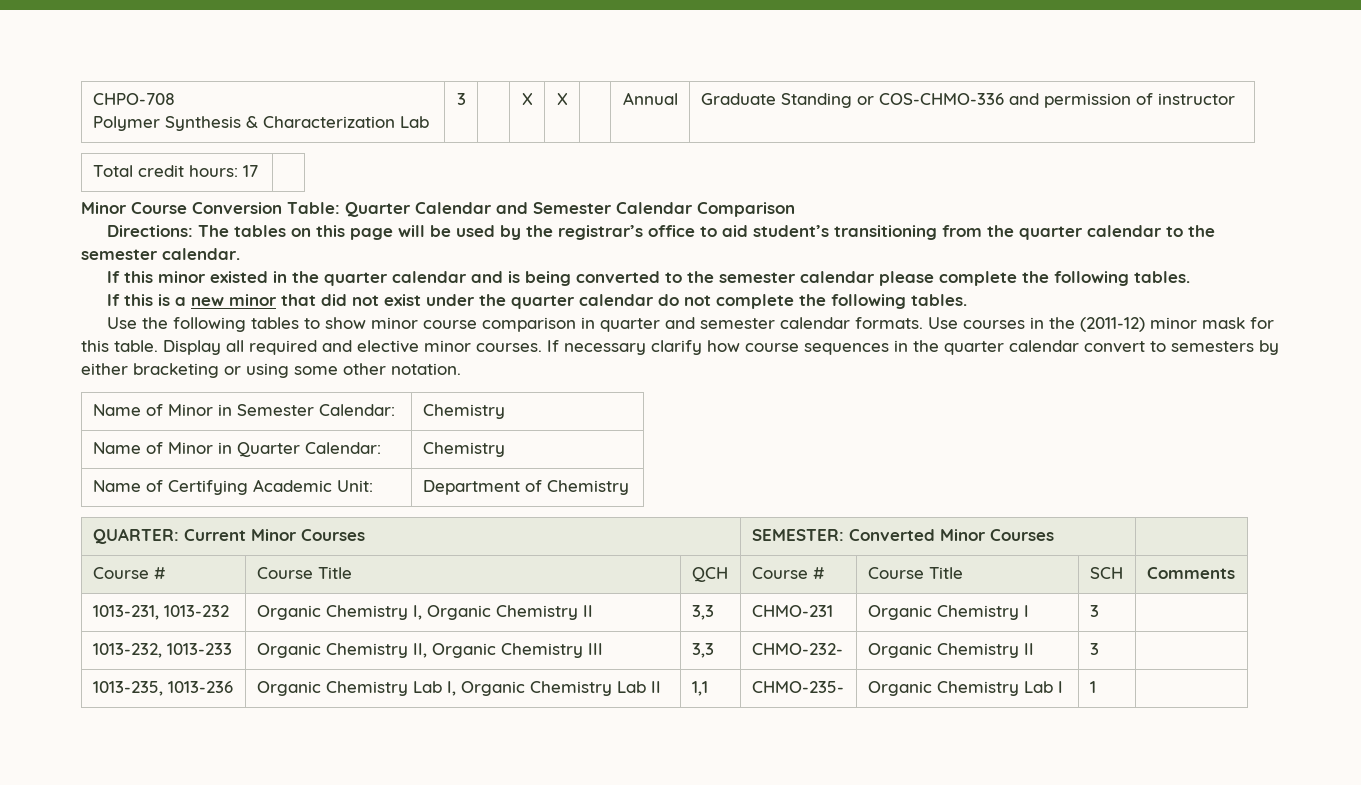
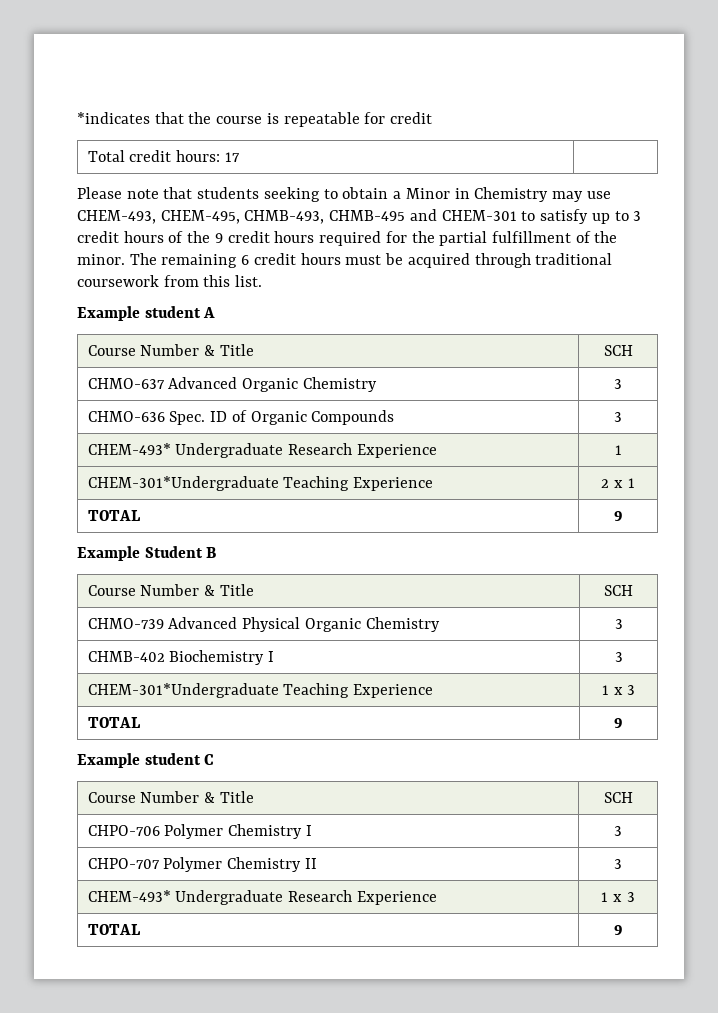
- CHPO-708
- Polymer Synthesis & Characterization Lab | 3 | | X | X | | Annual | Graduate Standing or COS-CHMO-336 and permission of instructor
+ *indicates that the course is repeatable for credit
  Total credit hours: 17 |
- Minor Course Conversion Table: Quarter Calendar and Semester Calendar Comparison
- Directions: The tables on this page will be used by the registrar’s office to aid student’s transitioning from the quarter calendar to the semester calendar.
- If this minor existed in the quarter calendar and is being converted to the semester calendar please complete the following tables.
- If this is a new minor that did not exist under the quarter calendar do not complete the following tables.
- Use the following tables to show minor course comparison in quarter and semester calendar formats. Use courses in the (2011-12) minor mask for this table. Display all required and elective minor courses. If necessary clarify how course sequences in the quarter calendar convert to semesters by either bracketing or using some other notation.
- Name of Minor in Semester Calendar: | Chemistry
- Name of Minor in Quarter Calendar: | Chemistry
- Name of Certifying Academic Unit: | Department of Chemistry
- QUARTER: Current Minor Courses | SEMESTER: Converted Minor Courses |
- Course # | Course Title | QCH | Course # | Course Title | SCH | Comments
- 1013-231, 1013-232 | Organic Chemistry I, Organic Chemistry II | 3,3 | CHMO-231 | Organic Chemistry I | 3 |
- 1013-232, 1013-233 | Organic Chemistry II, Organic Chemistry III | 3,3 | CHMO-232- | Organic Chemistry II | 3 |
- 1013-235, 1013-236 | Organic Chemistry Lab I, Organic Chemistry Lab II | 1,1 | CHMO-235- | Organic Chemistry Lab I | 1 |
+ Please note that students seeking to obtain a Minor in Chemistry may use CHEM-493, CHEM-495, CHMB-493, CHMB-495 and CHEM-301 to satisfy up to 3 credit hours of the 9 credit hours required for the partial fulfillment of the minor. The remaining 6 credit hours must be acquired through traditional coursework from this list.
+ Example student A
+ Course Number & Title | SCH
+ CHMO-637 Advanced Organic Chemistry | 3
+ CHMO-636 Spec. ID of Organic Compounds | 3
+ CHEM-493* Undergraduate Research Experience | 1
+ CHEM-301*Undergraduate Teaching Experience | 2 x 1
+ TOTAL | 9
+ Example Student B
+ Course Number & Title | SCH
+ CHMO-739 Advanced Physical Organic Chemistry | 3
+ CHMB-402 Biochemistry I | 3
+ CHEM-301*Undergraduate Teaching Experience | 1 x 3
+ TOTAL | 9
+ Example student C
+ Course Number & Title | SCH
+ CHPO-706 Polymer Chemistry I | 3
+ CHPO-707 Polymer Chemistry II | 3
+ CHEM-493* Undergraduate Research Experience | 1 x 3
+ TOTAL | 9

